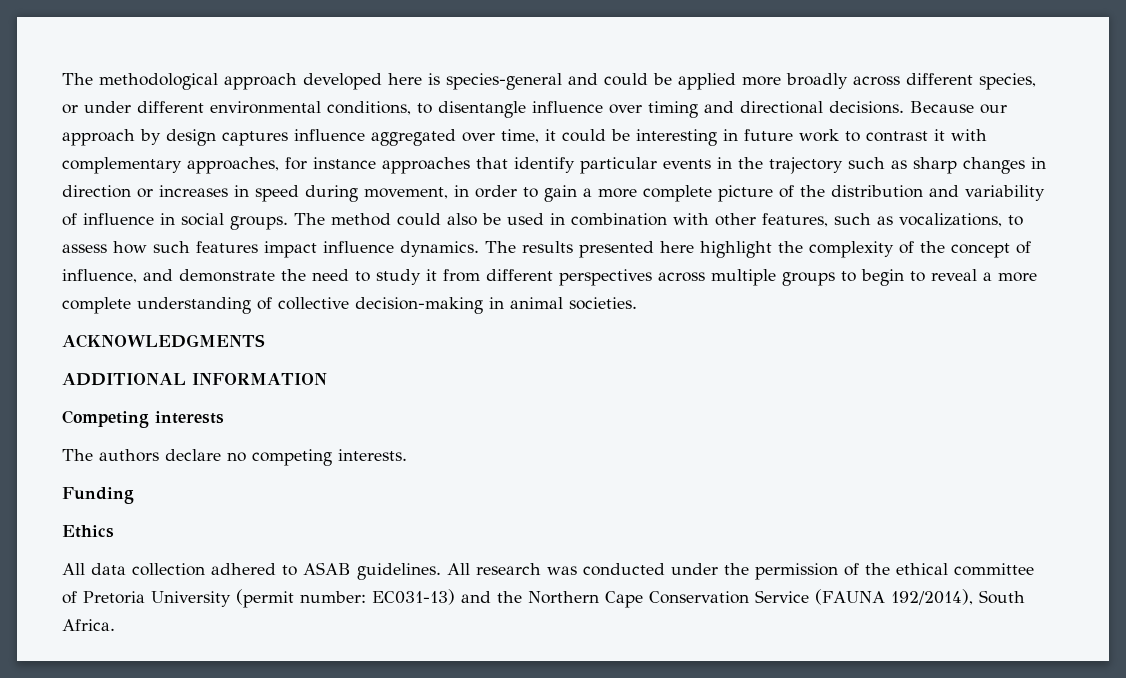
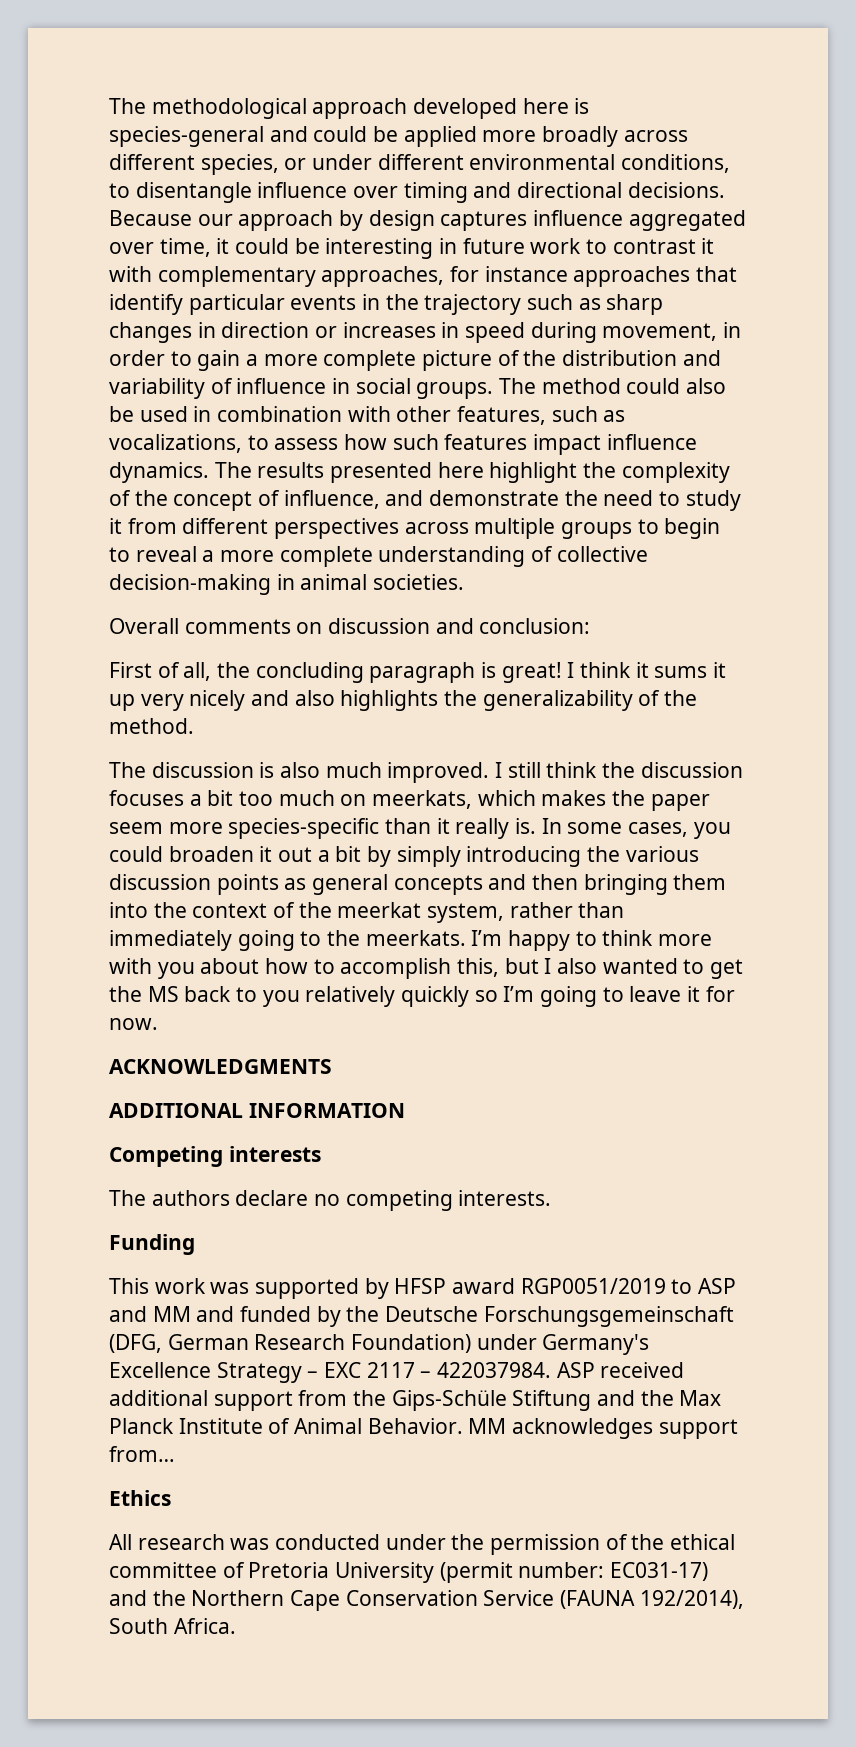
+ Overall comments on discussion and conclusion:
+ First of all, the concluding paragraph is great! I think it sums it up very nicely and also highlights the generalizability of the method.
+ The discussion is also much improved. I still think the discussion focuses a bit too much on meerkats, which makes the paper seem more species-specific than it really is. In some cases, you could broaden it out a bit by simply introducing the various discussion points as general concepts and then bringing them into the context of the meerkat system, rather than immediately going to the meerkats. I’m happy to think more with you about how to accomplish this, but I also wanted to get the MS back to you relatively quickly so I’m going to leave it for now.
+ This work was supported by HFSP award RGP0051/2019 to ASP and MM and funded by the Deutsche Forschungsgemeinschaft (DFG, German Research Foundation) under Germany's Excellence Strategy – EXC 2117 – 422037984. ASP received additional support from the Gips-Schüle Stiftung and the Max Planck Institute of Animal Behavior. MM acknowledges support from…
  Ethics
- All data collection adhered to ASAB guidelines. All research was conducted under the permission of the ethical committee of Pretoria University (permit number: EC031-13) and the Northern Cape Conservation Service (FAUNA 192/2014), South Africa.
+ All research was conducted under the permission of the ethical committee of Pretoria University (permit number: EC031-17) and the Northern Cape Conservation Service (FAUNA 192/2014), South Africa.

